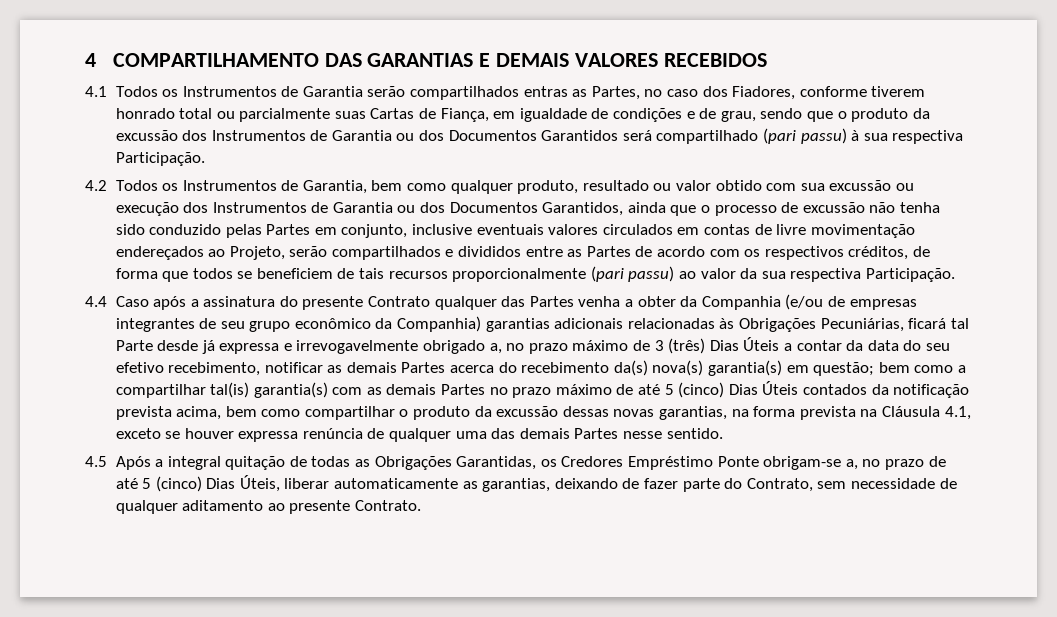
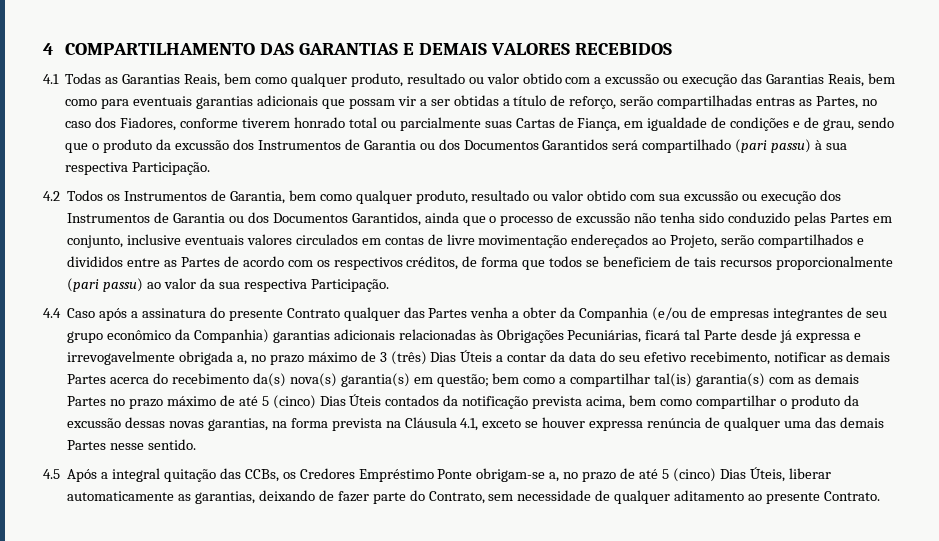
- 4.1 Todos os Instrumentos de Garantia serão compartilhados entras as Partes, no caso dos Fiadores, conforme tiverem honrado total ou parcialmente suas Cartas de Fiança, em igualdade de condições e de grau, sendo que o produto da excussão dos Instrumentos de Garantia ou dos Documentos Garantidos será compartilhado (pari passu) à sua respectiva Participação.
+ 4.1 Todas as Garantias Reais, bem como qualquer produto, resultado ou valor obtido com a excussão ou execução das Garantias Reais, bem como para eventuais garantias adicionais que possam vir a ser obtidas a título de reforço, serão compartilhadas entras as Partes, no caso dos Fiadores, conforme tiverem honrado total ou parcialmente suas Cartas de Fiança, em igualdade de condições e de grau, sendo que o produto da excussão dos Instrumentos de Garantia ou dos Documentos Garantidos será compartilhado (pari passu) à sua respectiva Participação.
- 4.4 Caso após a assinatura do presente Contrato qualquer das Partes venha a obter da Companhia (e/ou de empresas integrantes de seu grupo econômico da Companhia) garantias adicionais relacionadas às Obrigações Pecuniárias, ficará tal Parte desde já expressa e irrevogavelmente obrigado a, no prazo máximo de 3 (três) Dias Úteis a contar da data do seu efetivo recebimento, notificar as demais Partes acerca do recebimento da(s) nova(s) garantia(s) em questão;
+ 4.4 Caso após a assinatura do presente Contrato qualquer das Partes venha a obter da Companhia (e/ou de empresas integrantes de seu grupo econômico da Companhia) garantias adicionais relacionadas às Obrigações Pecuniárias, ficará tal Parte desde já expressa e irrevogavelmente obrigada a, no prazo máximo de 3 (três) Dias Úteis a contar da data do seu efetivo recebimento, notificar as demais Partes acerca do recebimento da(s) nova(s) garantia(s) em questão;
- 4.5 Após a integral quitação de todas as Obrigações Garantidas, os Credores Empréstimo Ponte obrigam-se a, no prazo de até 5 (cinco) Dias Úteis, liberar automaticamente as garantias, deixando de fazer parte do Contrato, sem necessidade de qualquer aditamento ao presente Contrato.
+ 4.5 Após a integral quitação das CCBs, os Credores Empréstimo Ponte obrigam-se a, no prazo de até 5 (cinco) Dias Úteis, liberar automaticamente as garantias, deixando de fazer parte do Contrato, sem necessidade de qualquer aditamento ao presente Contrato.

